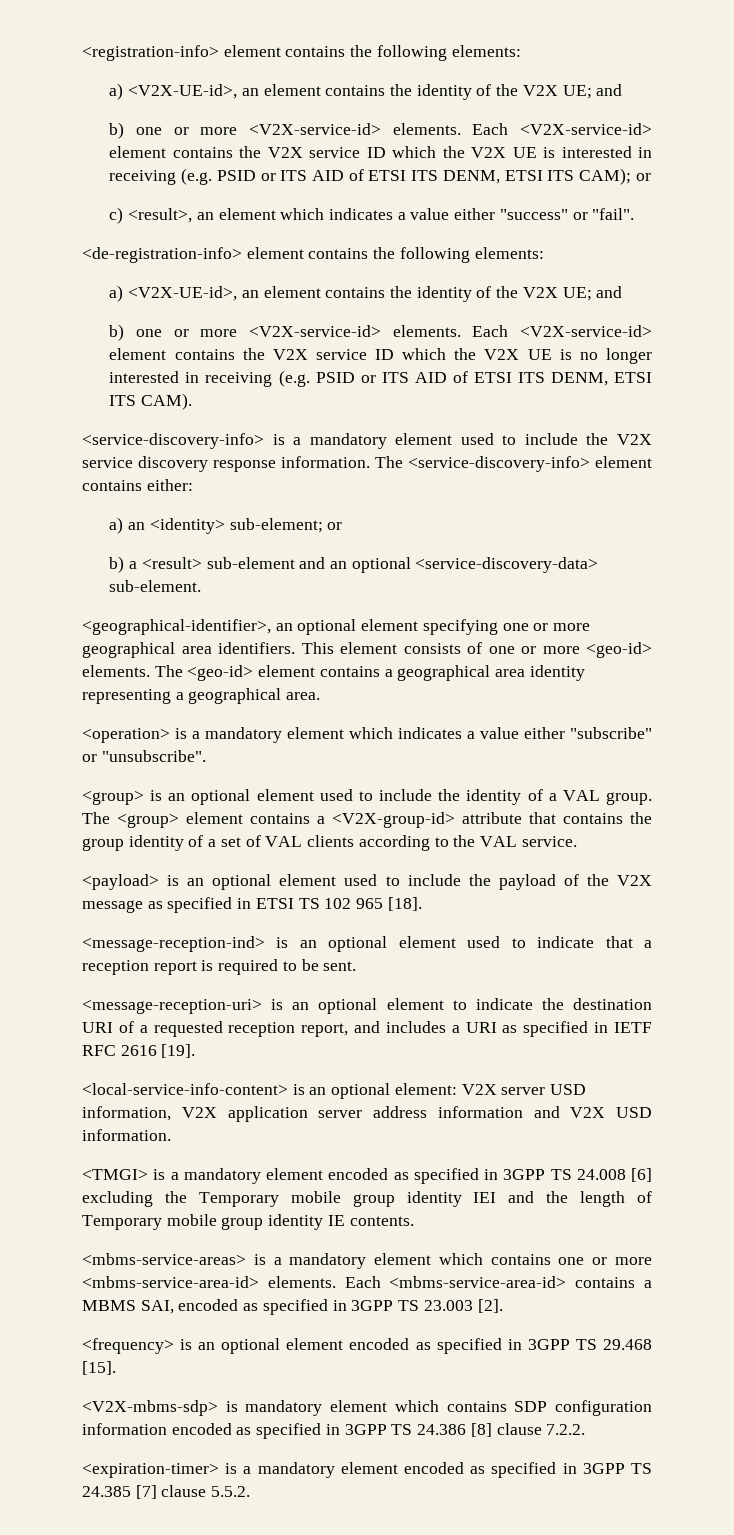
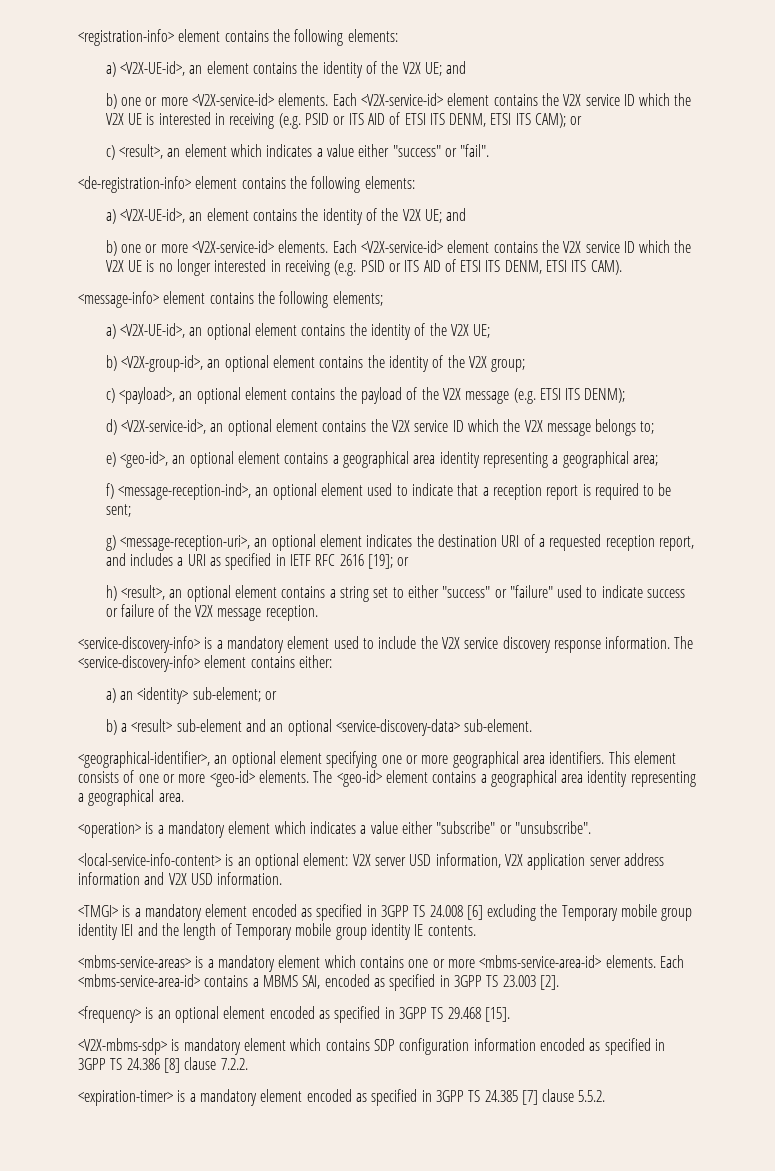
+ <message-info> element contains the following elements;
+ a) <V2X-UE-id>, an optional element contains the identity of the V2X UE;
+ b) <V2X-group-id>, an optional element contains the identity of the V2X group;
+ c) <payload>, an optional element contains the payload of the V2X message (e.g. ETSI ITS DENM);
+ d) <V2X-service-id>, an optional element contains the V2X service ID which the V2X message belongs to;
+ e) <geo-id>, an optional element contains a geographical area identity representing a geographical area;
+ f) <message-reception-ind>, an optional element used to indicate that a reception report is required to be sent;
+ g) <message-reception-uri>, an optional element indicates the destination URI of a requested reception report, and includes a URI as specified in IETF RFC 2616 [19]; or
+ h) <result>, an optional element contains a string set to either "success" or "failure" used to indicate success or failure of the V2X message reception.
- <group> is an optional element used to include the identity of a VAL group. The <group> element contains a <V2X-group-id> attribute that contains the group identity of a set of VAL clients according to the VAL service.
- <payload> is an optional element used to include the payload of the V2X message as specified in ETSI TS 102 965 [18].
- <message-reception-ind> is an optional element used to indicate that a reception report is required to be sent.
- <message-reception-uri> is an optional element to indicate the destination URI of a requested reception report, and includes a URI as specified in IETF RFC 2616 [19].

